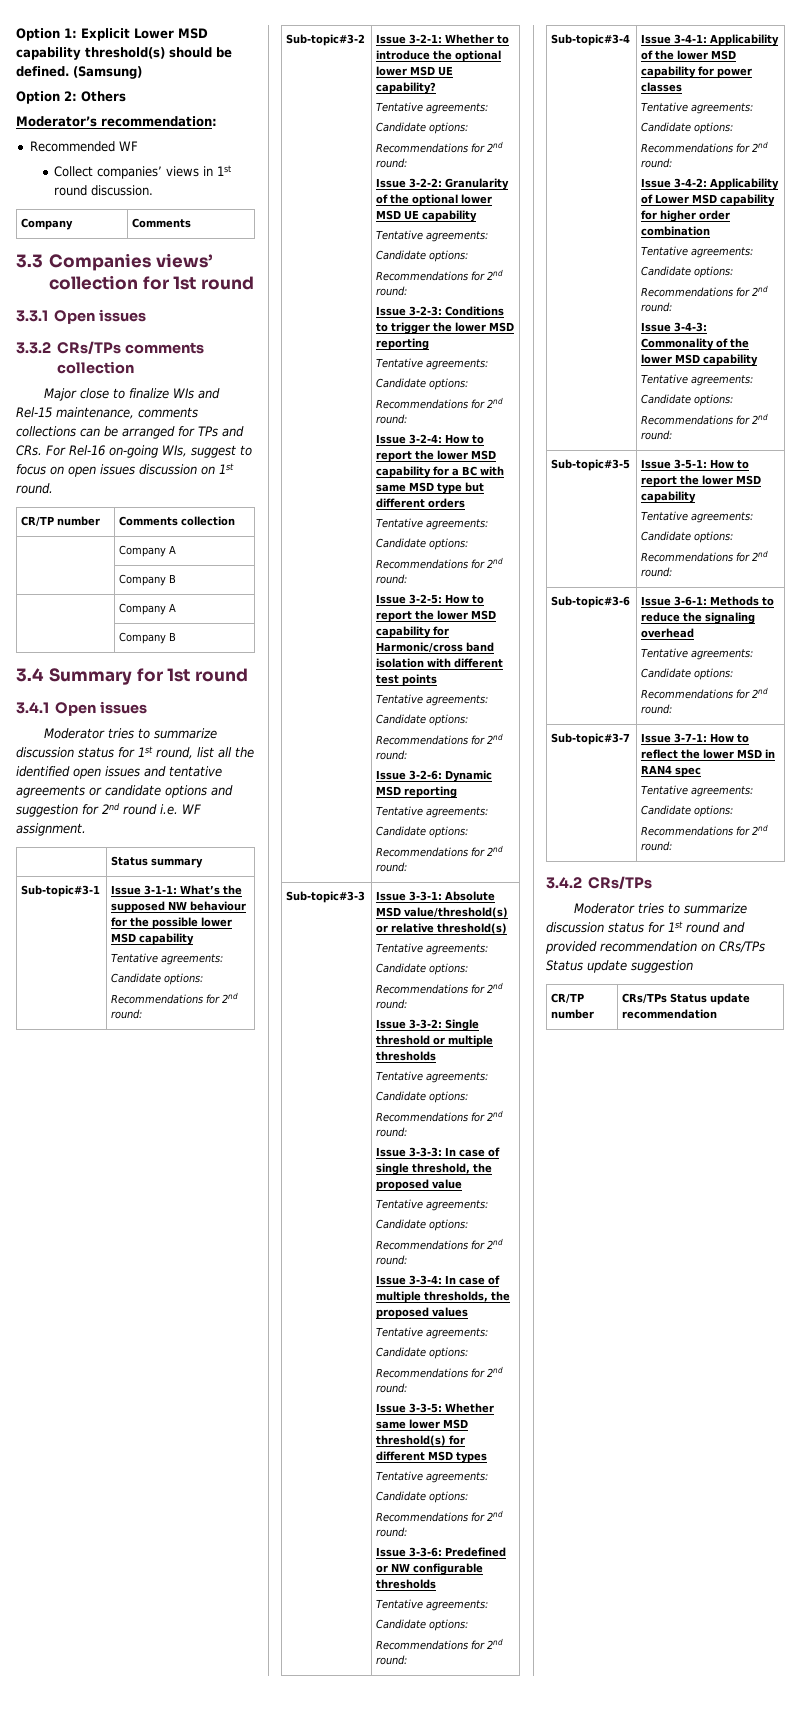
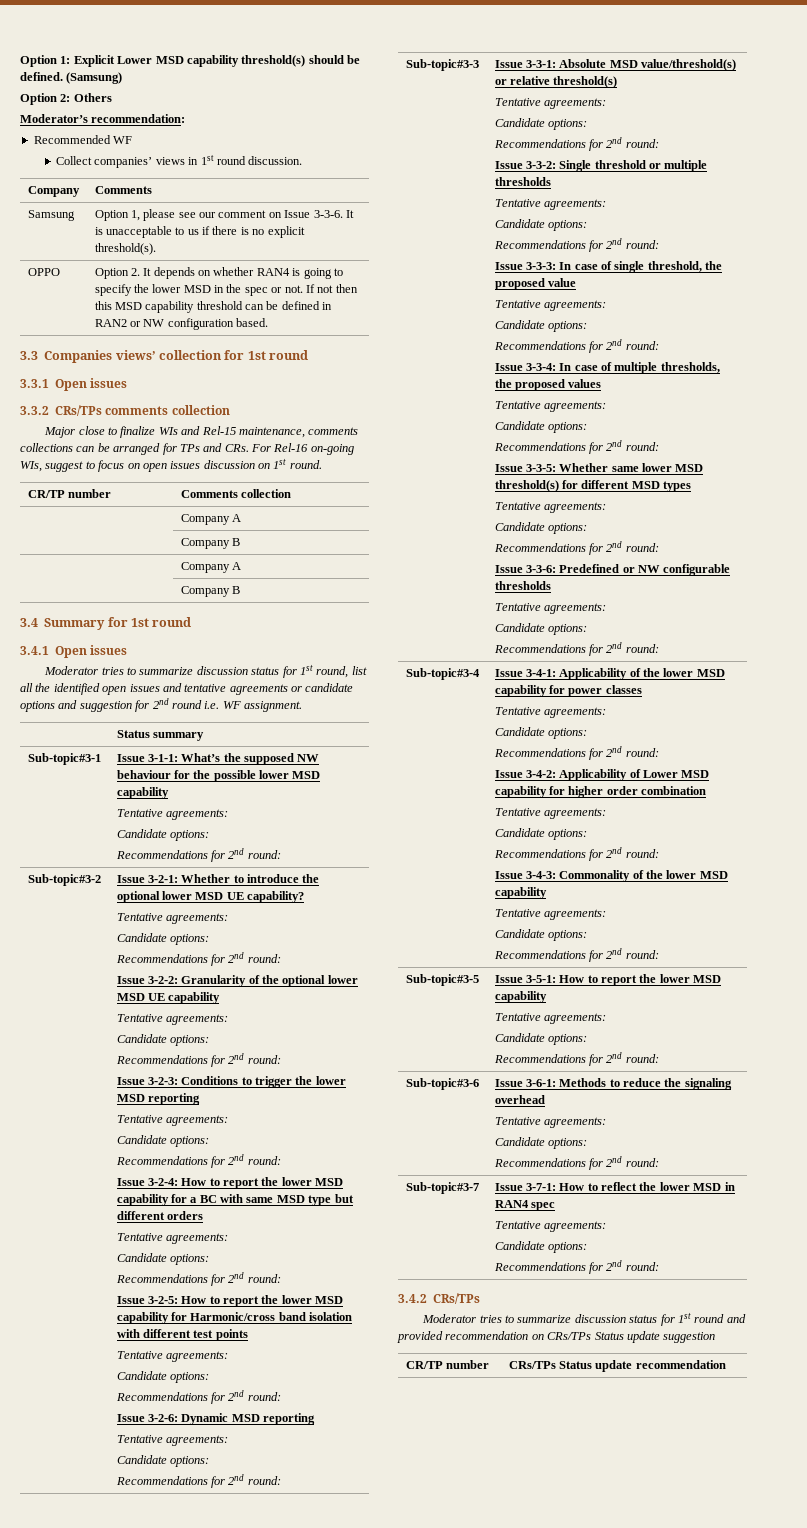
+ Samsung | Option 1, please see our comment on Issue 3-3-6. It is unacceptable to us if there is no explicit threshold(s).
+ OPPO | Option 2. It depends on whether RAN4 is going to specify the lower MSD in the spec or not. If not then this MSD capability threshold can be defined in RAN2 or NW configuration based.

